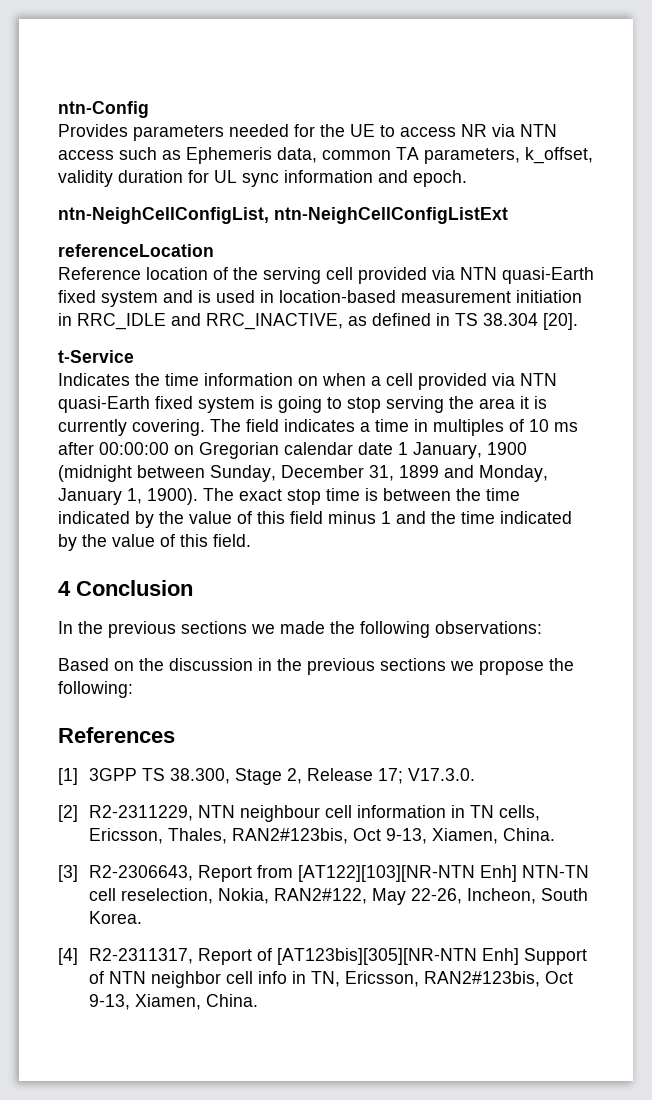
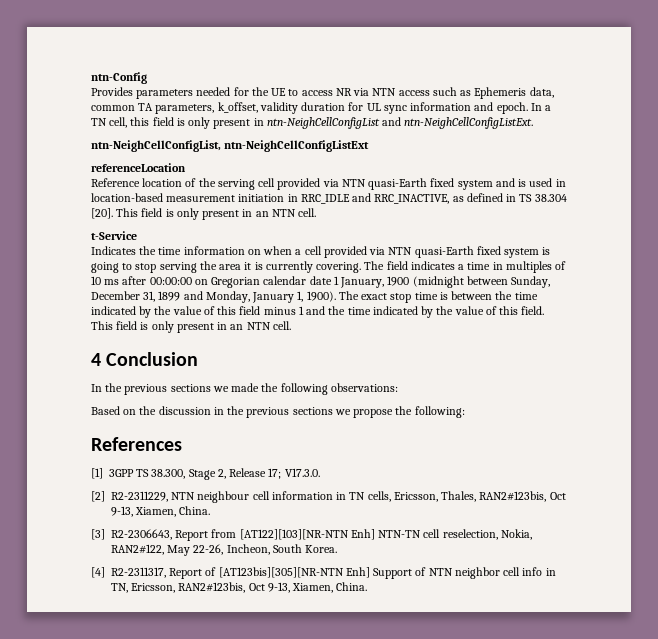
+ In a TN cell, this field is only present in ntn-NeighCellConfigList and ntn-NeighCellConfigListExt.
- Reference location of the serving cell provided via NTN quasi-Earth fixed system and is used in location-based measurement initiation in RRC_IDLE and RRC_INACTIVE, as defined in TS 38.304 [20].
+ Reference location of the serving cell provided via NTN quasi-Earth fixed system and is used in location-based measurement initiation in RRC_IDLE and RRC_INACTIVE, as defined in TS 38.304 [20]. This field is only present in an NTN cell.
- The exact stop time is between the time indicated by the value of this field minus 1 and the time indicated by the value of this field.
+ The exact stop time is between the time indicated by the value of this field minus 1 and the time indicated by the value of this field. This field is only present in an NTN cell.

